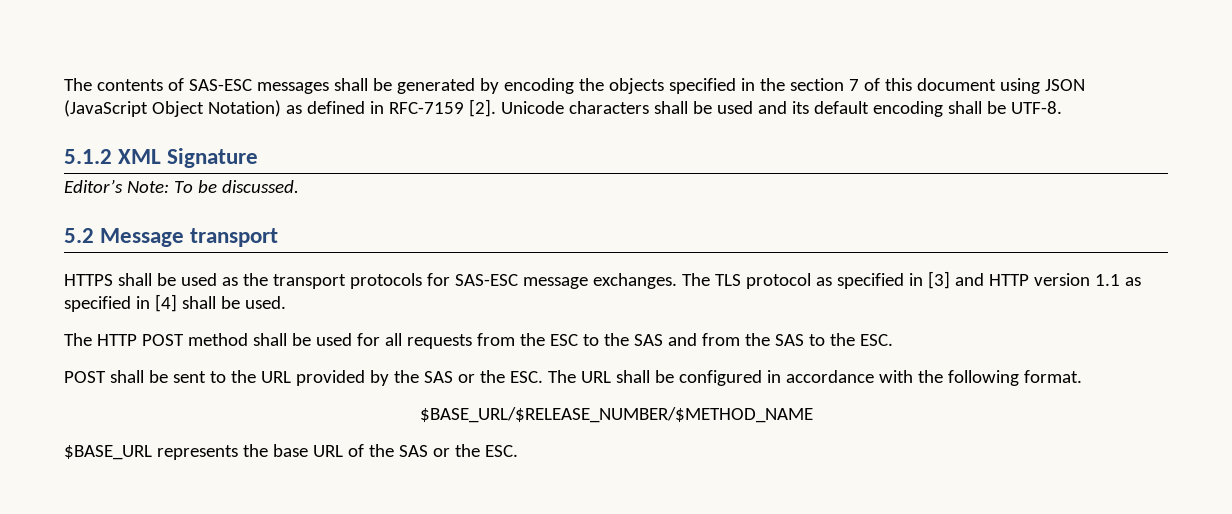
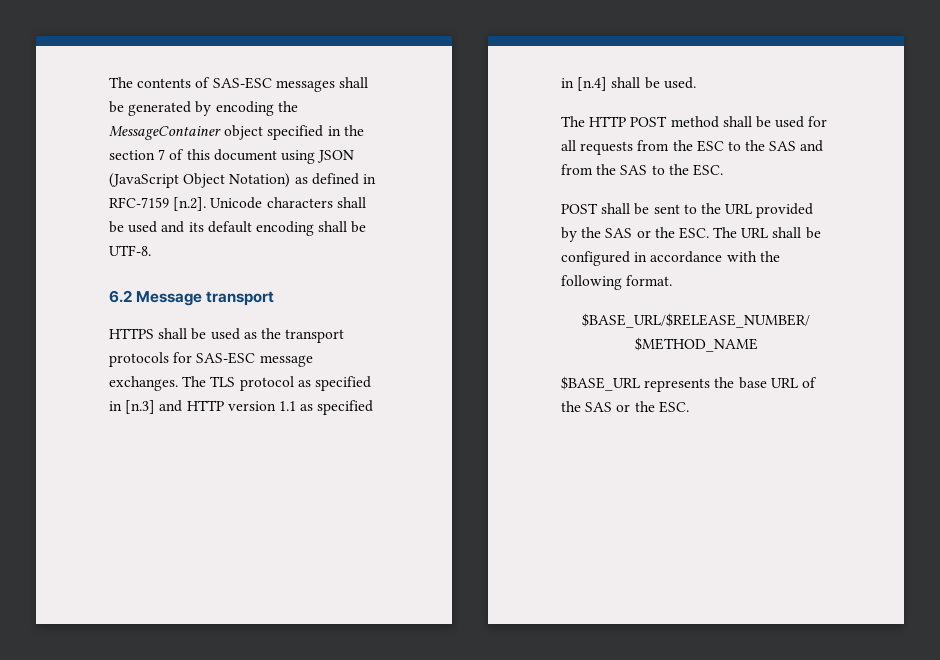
- The contents of SAS-ESC messages shall be generated by encoding the objects specified in the section 7 of this document using JSON (JavaScript Object Notation) as defined in RFC-7159 [2]. Unicode characters shall be used and its default encoding shall be UTF-8.
+ The contents of SAS-ESC messages shall be generated by encoding the MessageContainer object specified in the section 7 of this document using JSON (JavaScript Object Notation) as defined in RFC-7159 [n.2]. Unicode characters shall be used and its default encoding shall be UTF-8.
- 5.1.2 XML Signature
- Editor’s Note: To be discussed.
- 5.2 Message transport
+ 6.2 Message transport
- The TLS protocol as specified in [3] and HTTP version 1.1 as specified in [4] shall be used.
+ The TLS protocol as specified in [n.3] and HTTP version 1.1 as specified in [n.4] shall be used.

